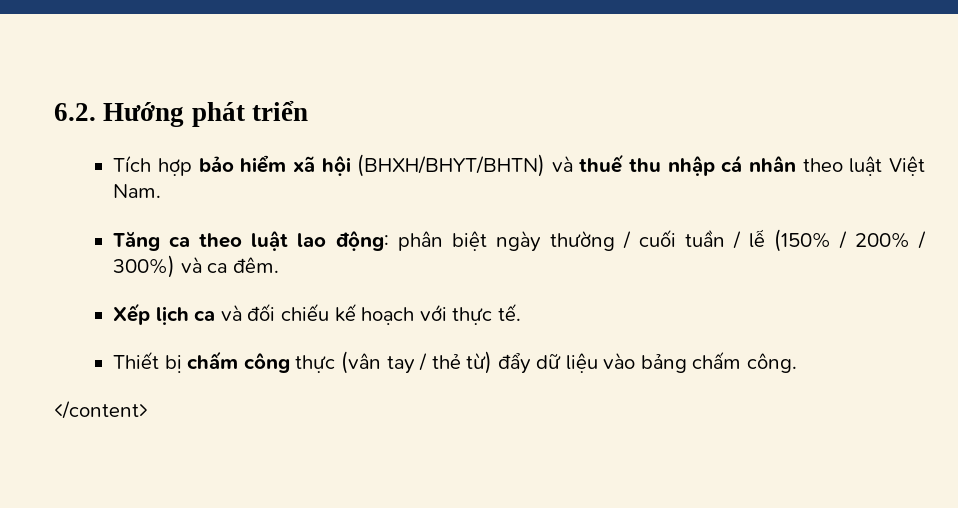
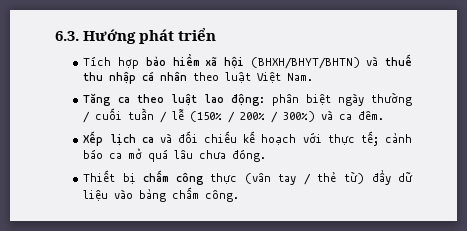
- 6.2. Hướng phát triển
+ 6.3. Hướng phát triển
- Xếp lịch ca và đối chiếu kế hoạch với thực tế.
+ Xếp lịch ca và đối chiếu kế hoạch với thực tế; cảnh báo ca mở quá lâu chưa đóng.
- </content>

